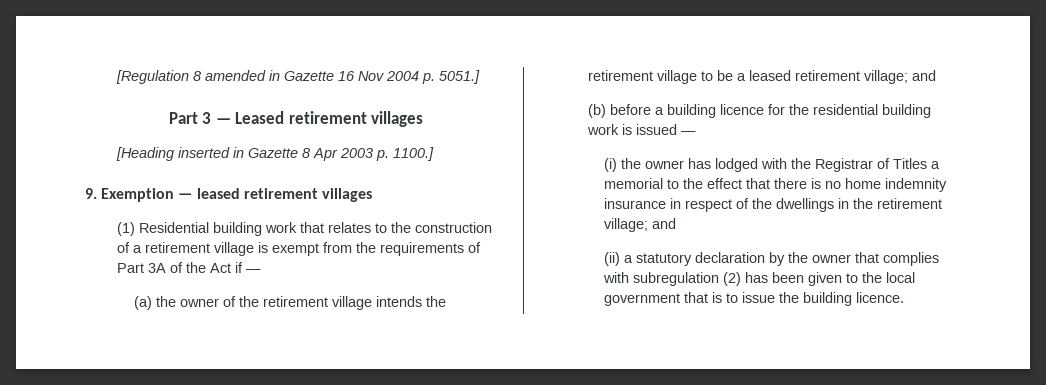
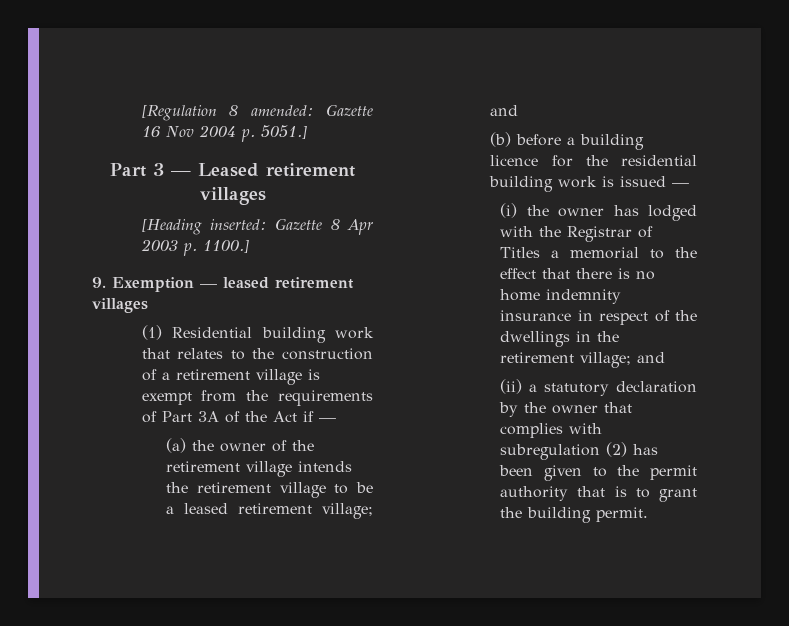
- [Regulation 8 amended in Gazette 16 Nov 2004 p. 5051.]
+ [Regulation 8 amended: Gazette 16 Nov 2004 p. 5051.]
- [Heading inserted in Gazette 8 Apr 2003 p. 1100.]
+ [Heading inserted: Gazette 8 Apr 2003 p. 1100.]
- (ii) a statutory declaration by the owner that complies with subregulation (2) has been given to the local government that is to issue the building licence.
+ (ii) a statutory declaration by the owner that complies with subregulation (2) has been given to the permit authority that is to grant the building permit.

